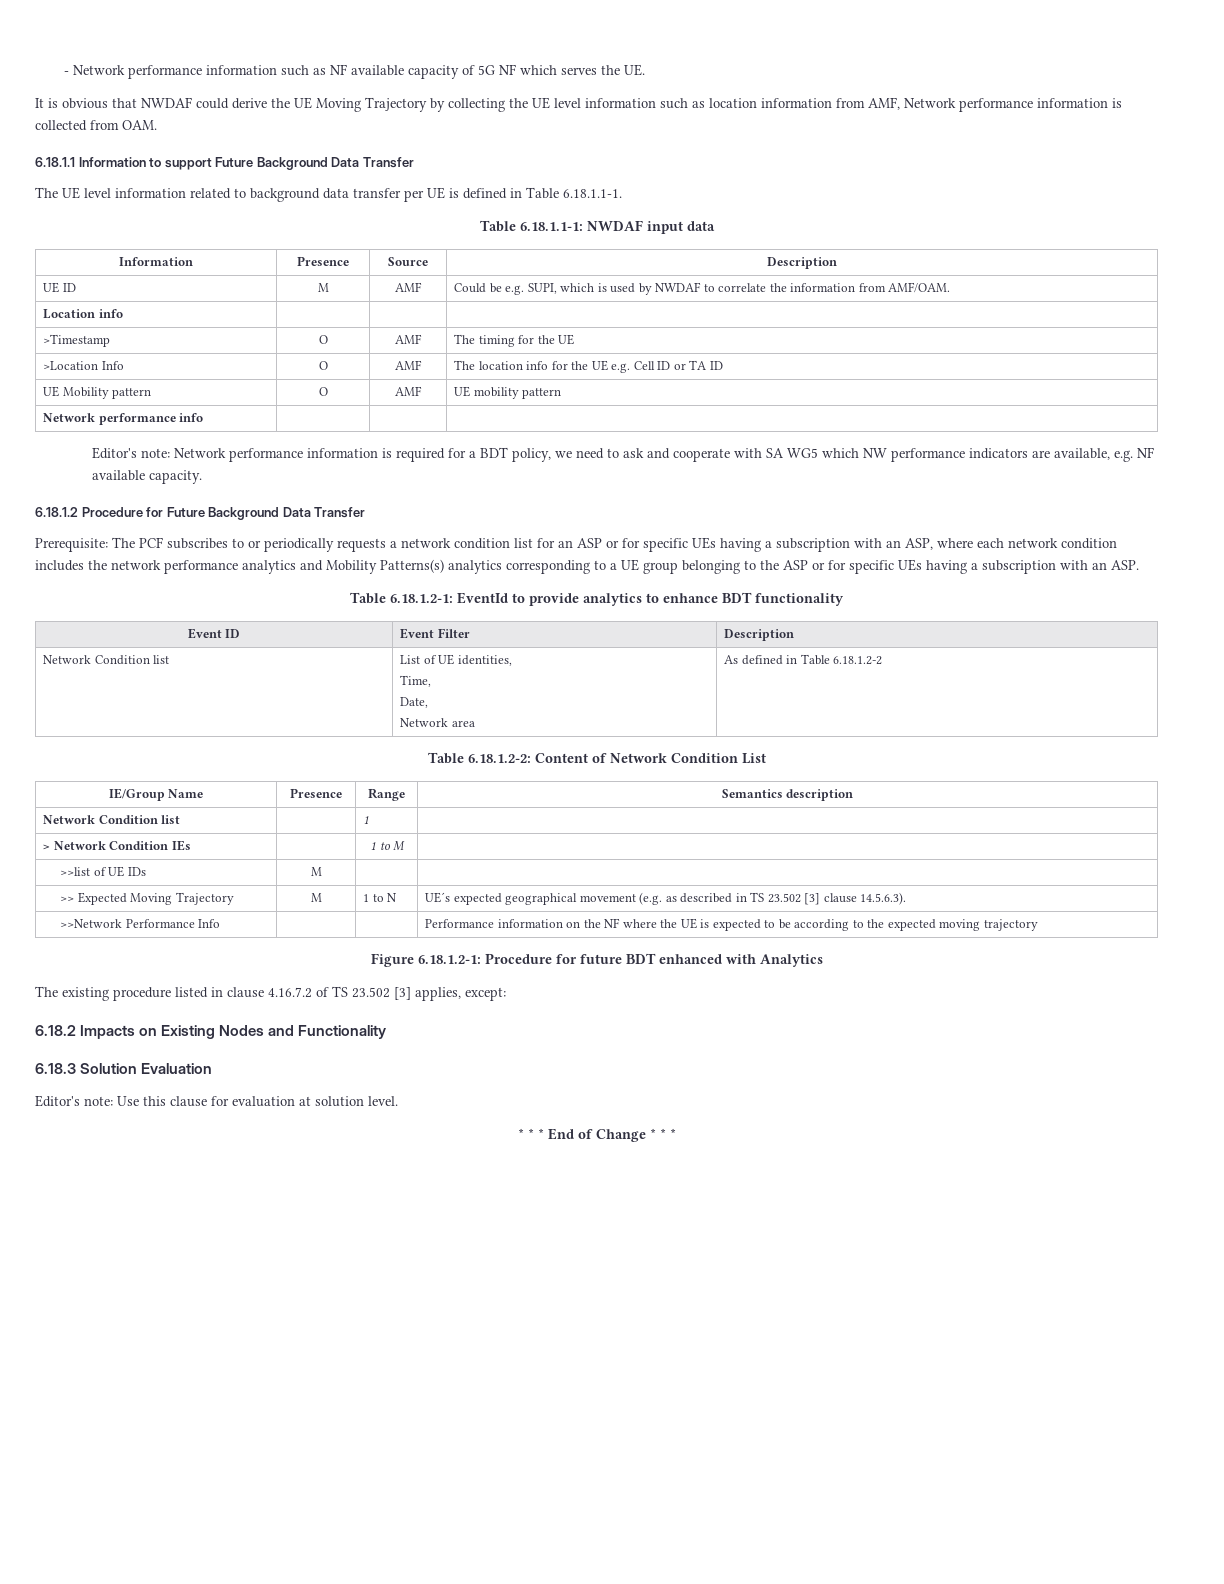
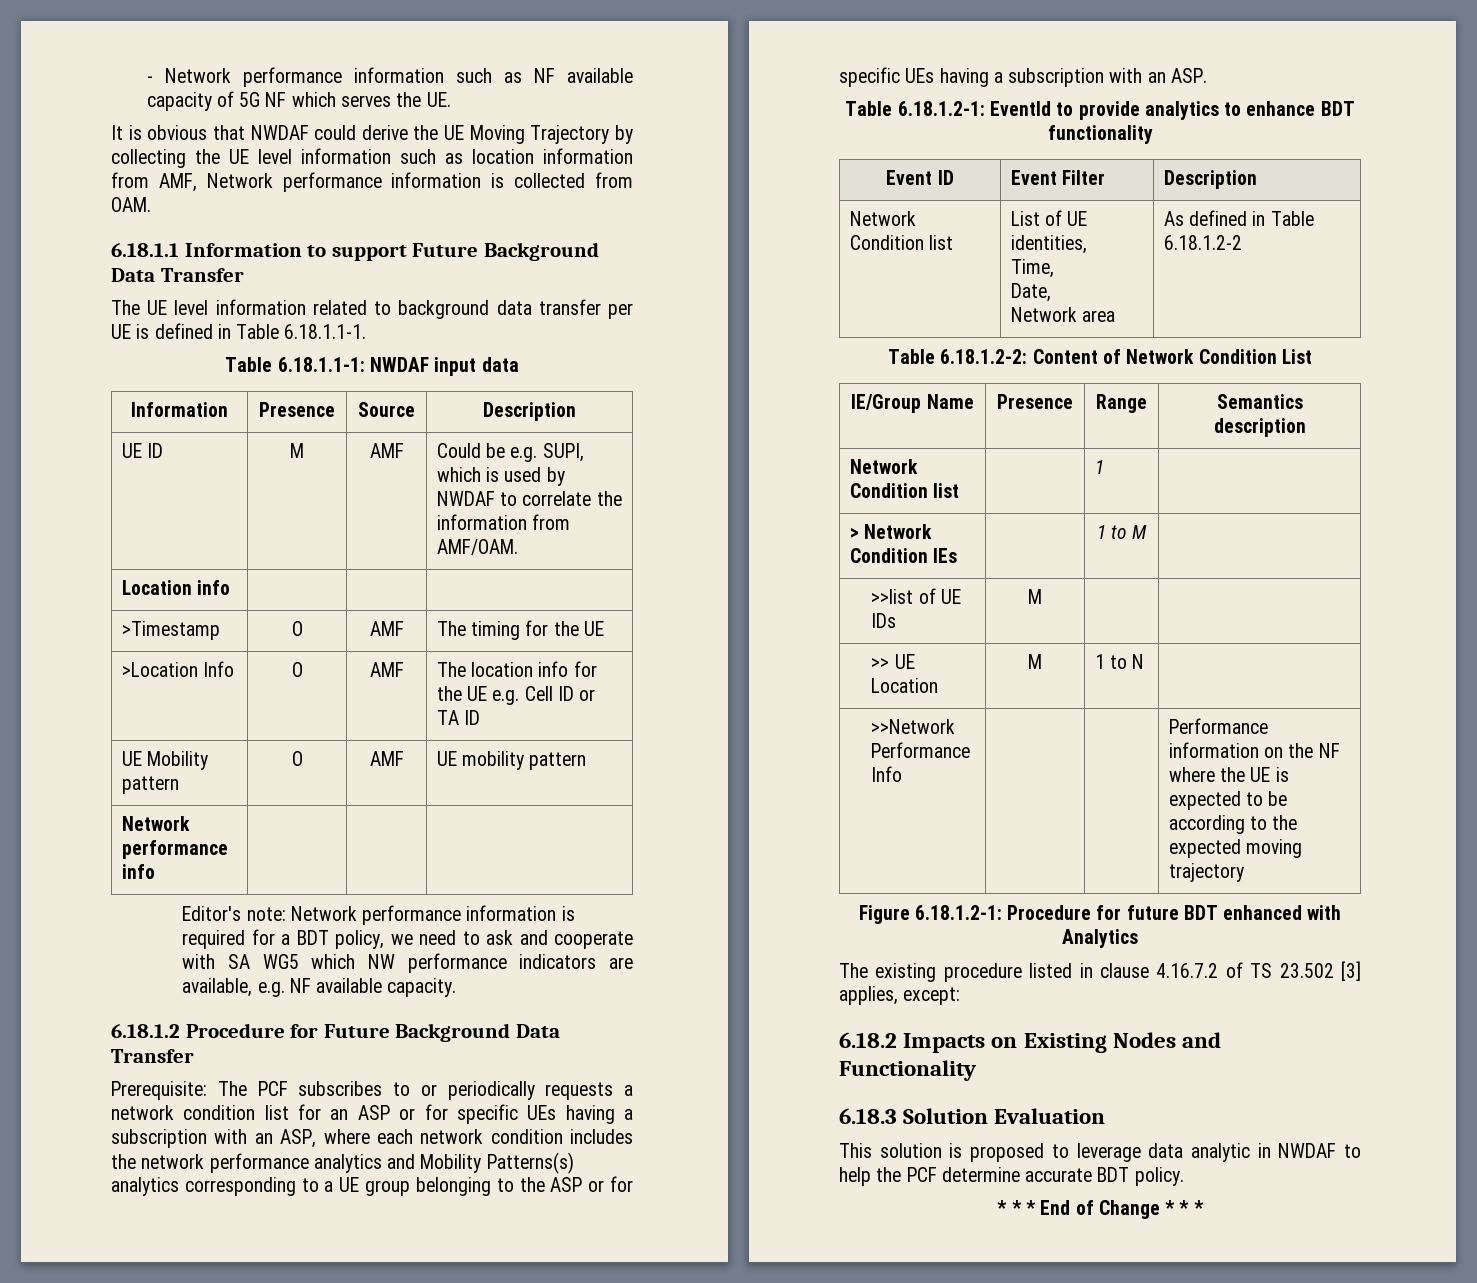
- >> Expected Moving Trajectory | M | 1 to N | UE´s expected geographical movement (e.g. as described in TS 23.502 [3] clause 14.5.6.3).
+ >> UE Location | M | 1 to N |
- Editor's note: Use this clause for evaluation at solution level.
+ This solution is proposed to leverage data analytic in NWDAF to help the PCF determine accurate BDT policy.

